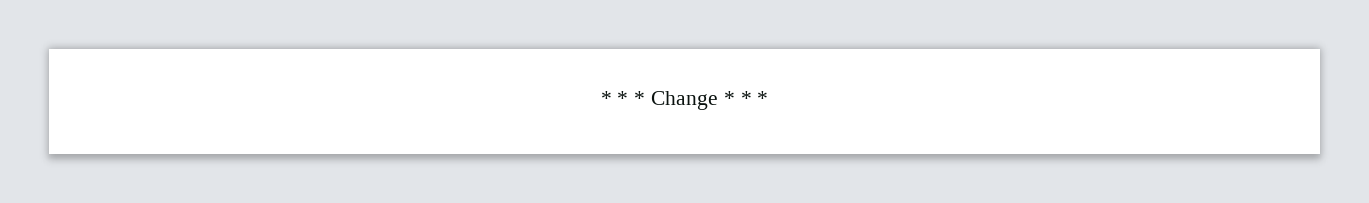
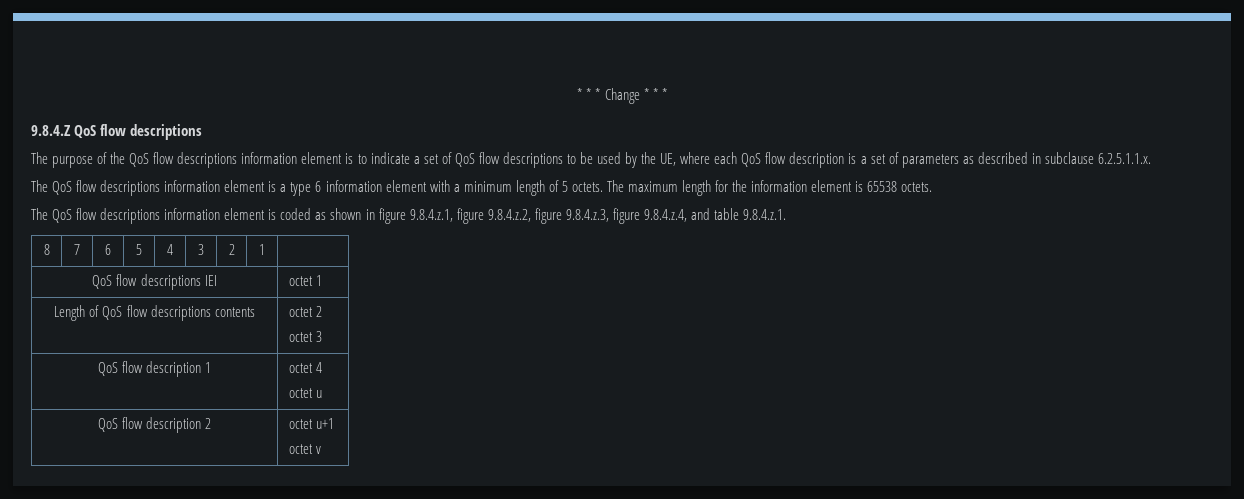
+ 9.8.4.Z QoS flow descriptions
+ The purpose of the QoS flow descriptions information element is to indicate a set of QoS flow descriptions to be used by the UE, where each QoS flow description is a set of parameters as described in subclause 6.2.5.1.1.x.
+ The QoS flow descriptions information element is a type 6 information element with a minimum length of 5 octets. The maximum length for the information element is 65538 octets.
+ The QoS flow descriptions information element is coded as shown in figure 9.8.4.z.1, figure 9.8.4.z.2, figure 9.8.4.z.3, figure 9.8.4.z.4, and table 9.8.4.z.1.
+ 8 | 7 | 6 | 5 | 4 | 3 | 2 | 1 |
+ QoS flow descriptions IEI | octet 1
+ Length of QoS flow descriptions contents | octet 2
+ octet 3
+ QoS flow description 1 | octet 4
+ octet u
+ QoS flow description 2 | octet u+1
+ octet v

